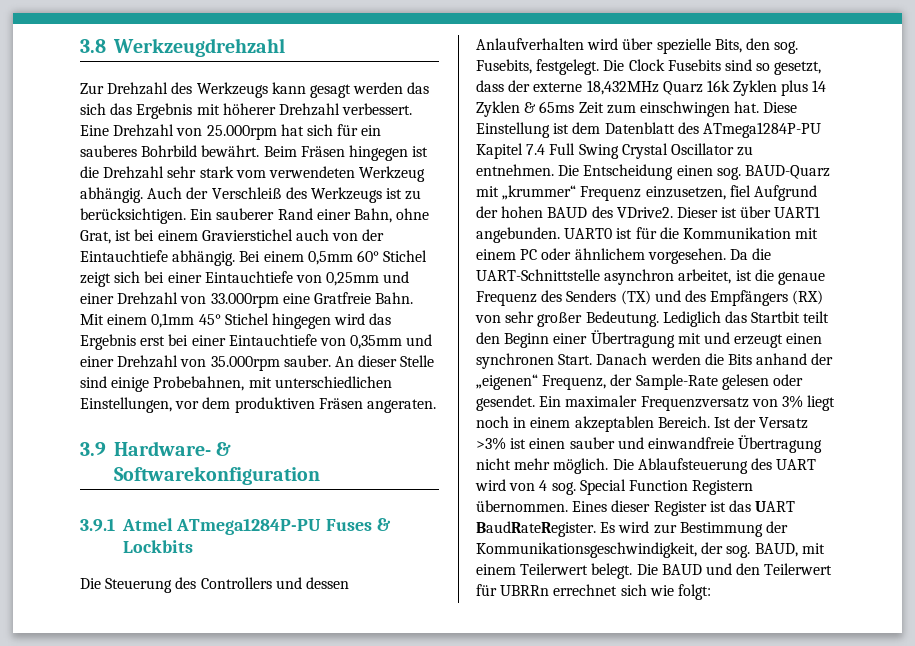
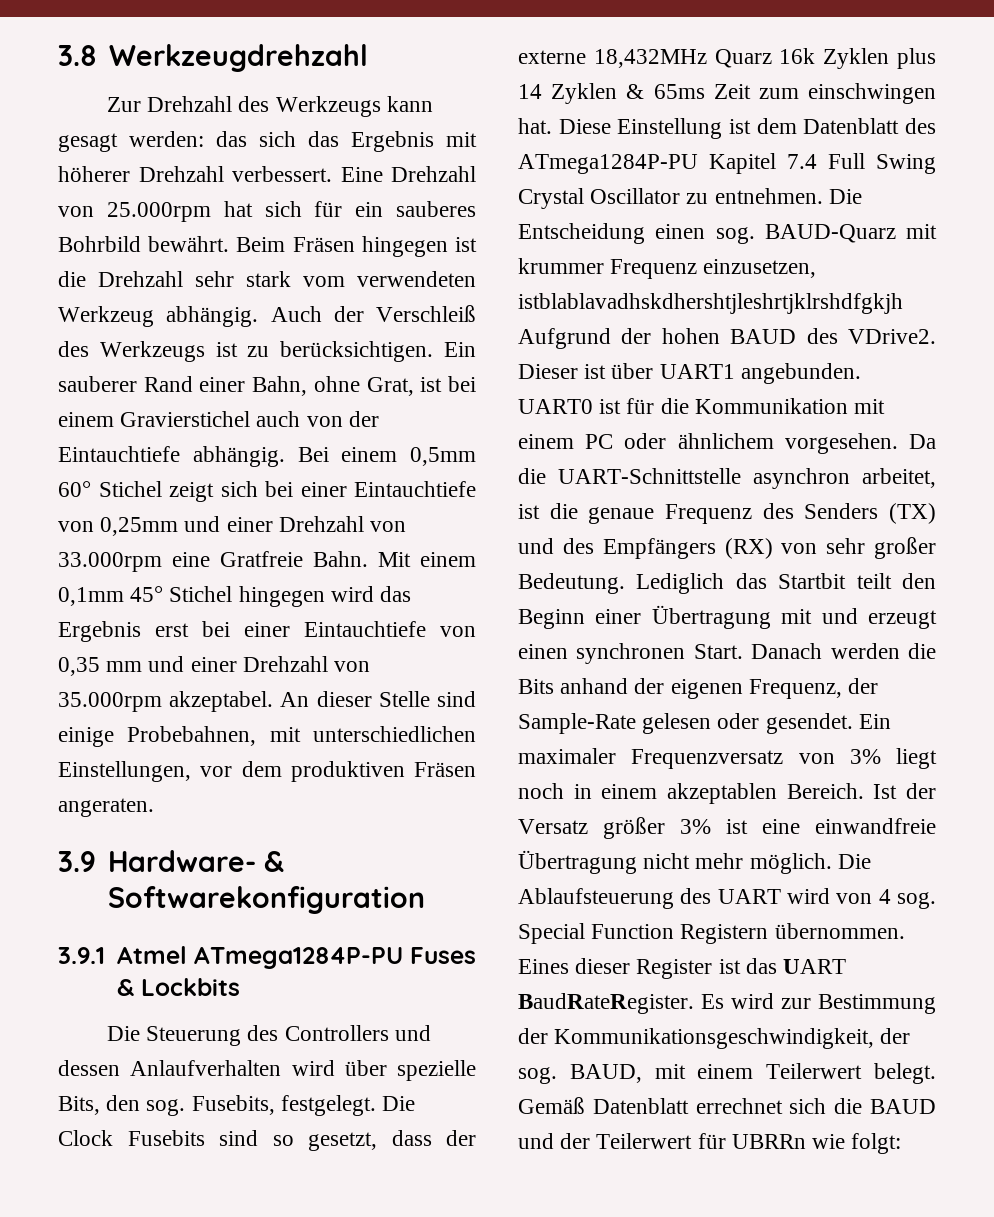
- Zur Drehzahl des Werkzeugs kann gesagt werden das sich das Ergebnis mit höherer Drehzahl verbessert.
+ Zur Drehzahl des Werkzeugs kann gesagt werden: das sich das Ergebnis mit höherer Drehzahl verbessert.
- Mit einem 0,1mm 45° Stichel hingegen wird das Ergebnis erst bei einer Eintauchtiefe von 0,35mm und einer Drehzahl von 35.000rpm sauber.
+ Mit einem 0,1mm 45° Stichel hingegen wird das Ergebnis erst bei einer Eintauchtiefe von 0,35 mm und einer Drehzahl von 35.000rpm akzeptabel.
- Die Entscheidung einen sog. BAUD-Quarz mit „krummer“ Frequenz einzusetzen, fiel Aufgrund der hohen BAUD des VDrive2.
+ Die Entscheidung einen sog. BAUD-Quarz mit krummer Frequenz einzusetzen, istblablavadhskdhershtjleshrtjklrshdfgkjh Aufgrund der hohen BAUD des VDrive2.
- Danach werden die Bits anhand der „eigenen“ Frequenz, der Sample-Rate gelesen oder gesendet.
+ Danach werden die Bits anhand der eigenen Frequenz, der Sample-Rate gelesen oder gesendet.
- Ist der Versatz >3% ist einen sauber und einwandfreie Übertragung nicht mehr möglich.
+ Ist der Versatz größer 3% ist eine einwandfreie Übertragung nicht mehr möglich.
- Die BAUD und den Teilerwert für UBRRn errechnet sich wie folgt:
+ Gemäß Datenblatt errechnet sich die BAUD und der Teilerwert für UBRRn wie folgt:

